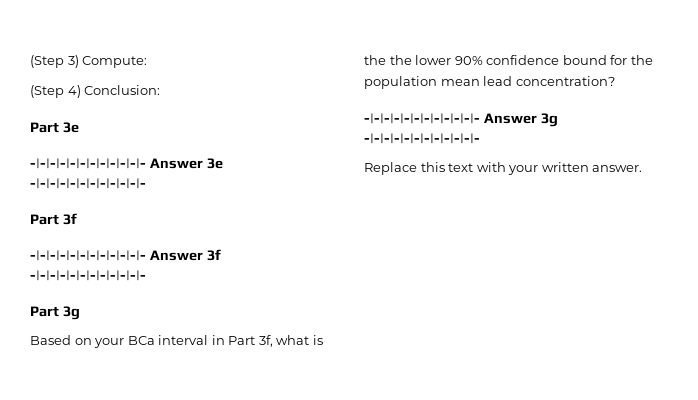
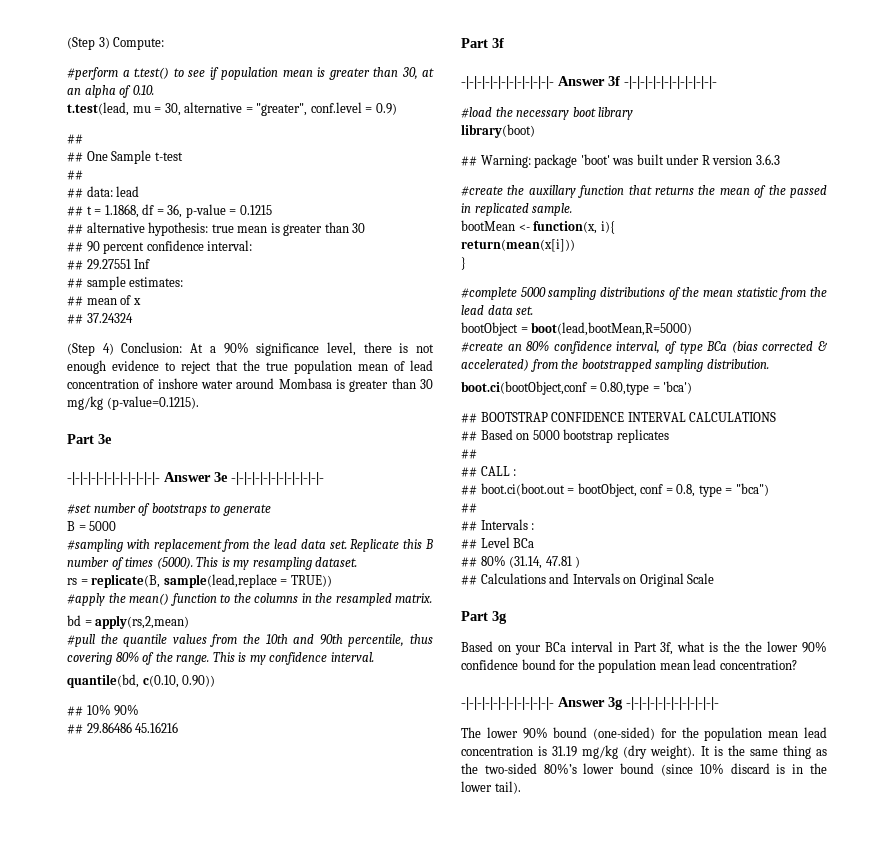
- (Step 4) Conclusion:
+ #perform a t.test() to see if population mean is greater than 30, at an alpha of 0.10.
+ t.test(lead, mu = 30, alternative = "greater", conf.level = 0.9)
+ ##
+ ## One Sample t-test
+ ##
+ ## data: lead
+ ## t = 1.1868, df = 36, p-value = 0.1215
+ ## alternative hypothesis: true mean is greater than 30
+ ## 90 percent confidence interval:
+ ## 29.27551 Inf
+ ## sample estimates:
+ ## mean of x
+ ## 37.24324
+ (Step 4) Conclusion: At a 90% significance level, there is not enough evidence to reject that the true population mean of lead concentration of inshore water around Mombasa is greater than 30 mg/kg (p-value=0.1215).
+ #set number of bootstraps to generate
+ B = 5000
+ #sampling with replacement from the lead data set. Replicate this B number of times (5000). This is my resampling dataset.
+ rs = replicate(B, sample(lead,replace = TRUE))
+ #apply the mean() function to the columns in the resampled matrix.
+ bd = apply(rs,2,mean)
+ #pull the quantile values from the 10th and 90th percentile, thus covering 80% of the range. This is my confidence interval.
+ quantile(bd, c(0.10, 0.90))
+ ## 10% 90%
+ ## 29.86486 45.16216
+ #load the necessary boot library
+ library(boot)
+ ## Warning: package 'boot' was built under R version 3.6.3
+ #create the auxillary function that returns the mean of the passed in replicated sample.
+ bootMean <- function(x, i){
+ return(mean(x[i]))
+ }
+ #complete 5000 sampling distributions of the mean statistic from the lead data set.
+ bootObject = boot(lead,bootMean,R=5000)
+ #create an 80% confidence interval, of type BCa (bias corrected & accelerated) from the bootstrapped sampling distribution.
+ boot.ci(bootObject,conf = 0.80,type = 'bca')
+ ## BOOTSTRAP CONFIDENCE INTERVAL CALCULATIONS
+ ## Based on 5000 bootstrap replicates
+ ##
+ ## CALL :
+ ## boot.ci(boot.out = bootObject, conf = 0.8, type = "bca")
+ ##
+ ## Intervals :
+ ## Level BCa
+ ## 80% (31.14, 47.81 )
+ ## Calculations and Intervals on Original Scale
- Replace this text with your written answer.
+ The lower 90% bound (one-sided) for the population mean lead concentration is 31.19 mg/kg (dry weight). It is the same thing as the two-sided 80%’s lower bound (since 10% discard is in the lower tail).

